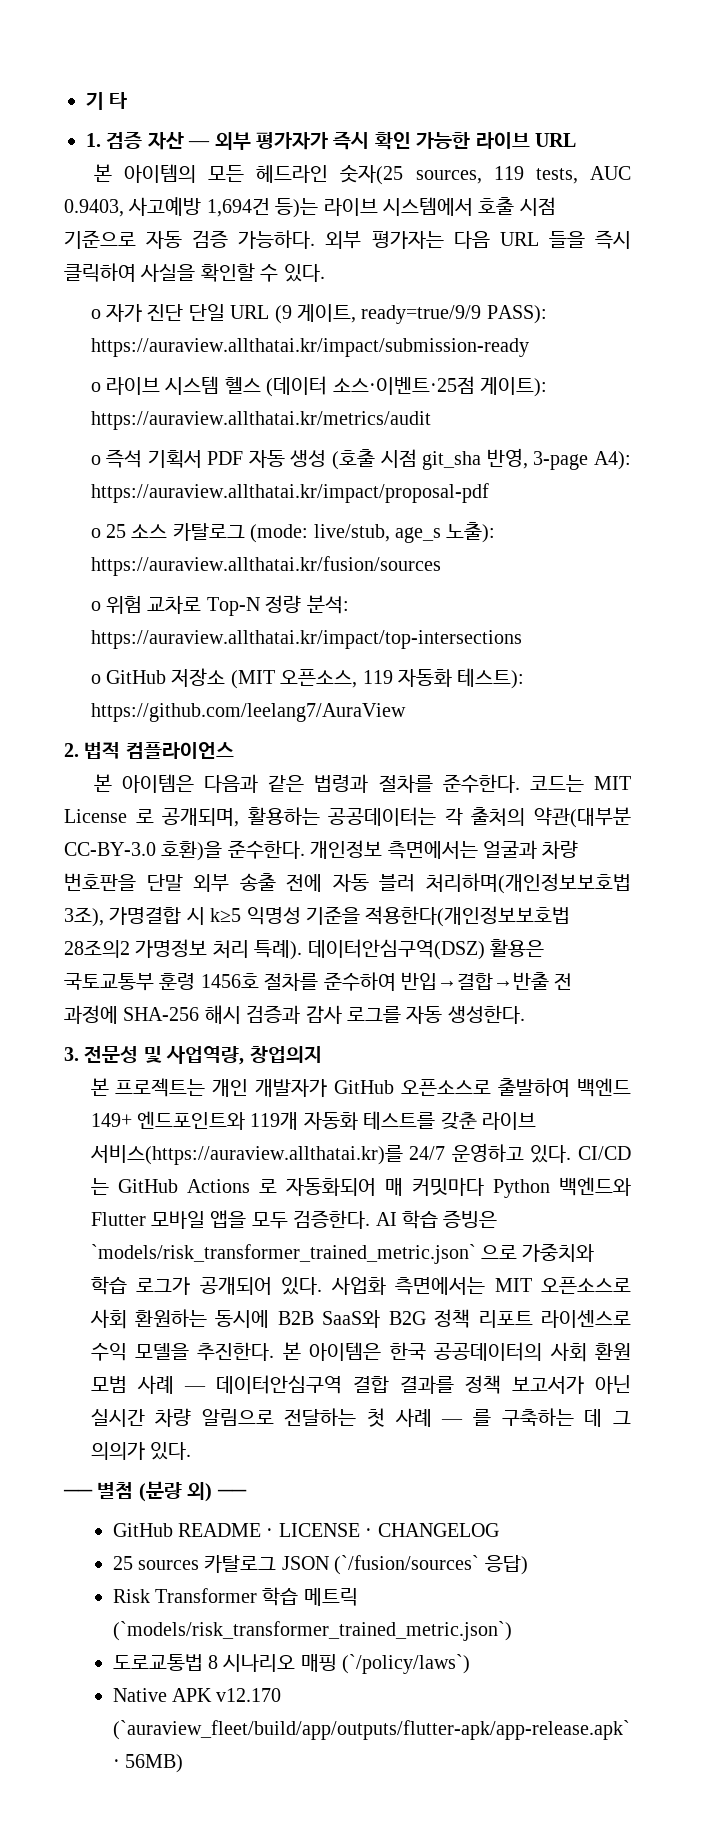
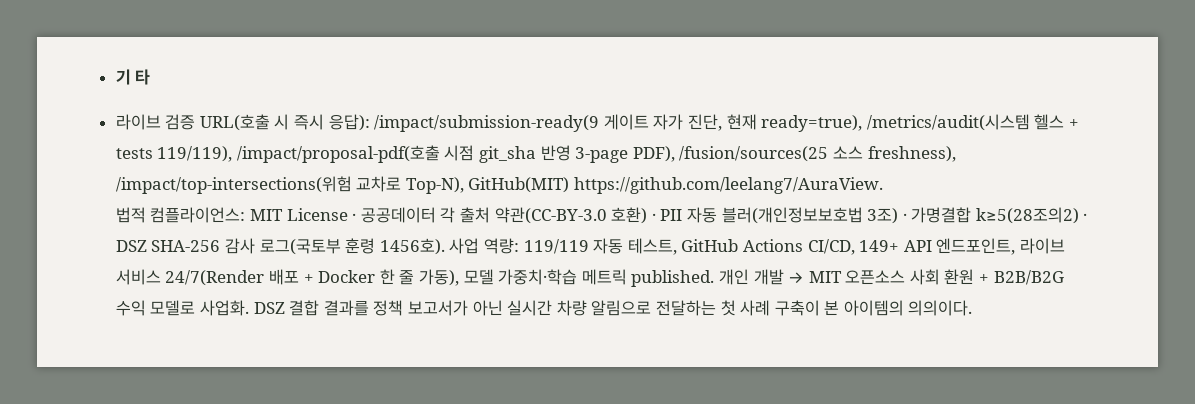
- 1. 검증 자산 — 외부 평가자가 즉시 확인 가능한 라이브 URL
- 본 아이템의 모든 헤드라인 숫자(25 sources, 119 tests, AUC 0.9403, 사고예방 1,694건 등)는 라이브 시스템에서 호출 시점 기준으로 자동 검증 가능하다. 외부 평가자는 다음 URL 들을 즉시 클릭하여 사실을 확인할 수 있다.
- o 자가 진단 단일 URL (9 게이트, ready=true/9/9 PASS): https://auraview.allthatai.kr/impact/submission-ready
- o 라이브 시스템 헬스 (데이터 소스·이벤트·25점 게이트): https://auraview.allthatai.kr/metrics/audit
- o 즉석 기획서 PDF 자동 생성 (호출 시점 git_sha 반영, 3-page A4): https://auraview.allthatai.kr/impact/proposal-pdf
- o 25 소스 카탈로그 (mode: live/stub, age_s 노출): https://auraview.allthatai.kr/fusion/sources
- o 위험 교차로 Top-N 정량 분석: https://auraview.allthatai.kr/impact/top-intersections
- o GitHub 저장소 (MIT 오픈소스, 119 자동화 테스트): https://github.com/leelang7/AuraView
- 2. 법적 컴플라이언스
- 본 아이템은 다음과 같은 법령과 절차를 준수한다. 코드는 MIT License 로 공개되며, 활용하는 공공데이터는 각 출처의 약관(대부분 CC-BY-3.0 호환)을 준수한다. 개인정보 측면에서는 얼굴과 차량 번호판을 단말 외부 송출 전에 자동 블러 처리하며(개인정보보호법 3조), 가명결합 시 k≥5 익명성 기준을 적용한다(개인정보보호법 28조의2 가명정보 처리 특례). 데이터안심구역(DSZ) 활용은 국토교통부 훈령 1456호 절차를 준수하여 반입→결합→반출 전 과정에 SHA-256 해시 검증과 감사 로그를 자동 생성한다.
- 3. 전문성 및 사업역량, 창업의지
- 본 프로젝트는 개인 개발자가 GitHub 오픈소스로 출발하여 백엔드 149+ 엔드포인트와 119개 자동화 테스트를 갖춘 라이브 서비스(https://auraview.allthatai.kr)를 24/7 운영하고 있다. CI/CD 는 GitHub Actions 로 자동화되어 매 커밋마다 Python 백엔드와 Flutter 모바일 앱을 모두 검증한다. AI 학습 증빙은 `models/risk_transformer_trained_metric.json` 으로 가중치와 학습 로그가 공개되어 있다. 사업화 측면에서는 MIT 오픈소스로 사회 환원하는 동시에 B2B SaaS와 B2G 정책 리포트 라이센스로 수익 모델을 추진한다. 본 아이템은 한국 공공데이터의 사회 환원 모범 사례 — 데이터안심구역 결합 결과를 정책 보고서가 아닌 실시간 차량 알림으로 전달하는 첫 사례 — 를 구축하는 데 그 의의가 있다.
- ── 별첨 (분량 외) ──
- GitHub README · LICENSE · CHANGELOG
- 25 sources 카탈로그 JSON (`/fusion/sources` 응답)
- Risk Transformer 학습 메트릭 (`models/risk_transformer_trained_metric.json`)
- 도로교통법 8 시나리오 매핑 (`/policy/laws`)
- Native APK v12.170 (`auraview_fleet/build/app/outputs/flutter-apk/app-release.apk` · 56MB)
+ 라이브 검증 URL(호출 시 즉시 응답): /impact/submission-ready(9 게이트 자가 진단, 현재 ready=true), /metrics/audit(시스템 헬스 + tests 119/119), /impact/proposal-pdf(호출 시점 git_sha 반영 3-page PDF), /fusion/sources(25 소스 freshness), /impact/top-intersections(위험 교차로 Top-N), GitHub(MIT) https://github.com/leelang7/AuraView.
+ 법적 컴플라이언스: MIT License · 공공데이터 각 출처 약관(CC-BY-3.0 호환) · PII 자동 블러(개인정보보호법 3조) · 가명결합 k≥5(28조의2) · DSZ SHA-256 감사 로그(국토부 훈령 1456호). 사업 역량: 119/119 자동 테스트, GitHub Actions CI/CD, 149+ API 엔드포인트, 라이브 서비스 24/7(Render 배포 + Docker 한 줄 가동), 모델 가중치·학습 메트릭 published. 개인 개발 → MIT 오픈소스 사회 환원 + B2B/B2G 수익 모델로 사업화. DSZ 결합 결과를 정책 보고서가 아닌 실시간 차량 알림으로 전달하는 첫 사례 구축이 본 아이템의 의의이다.

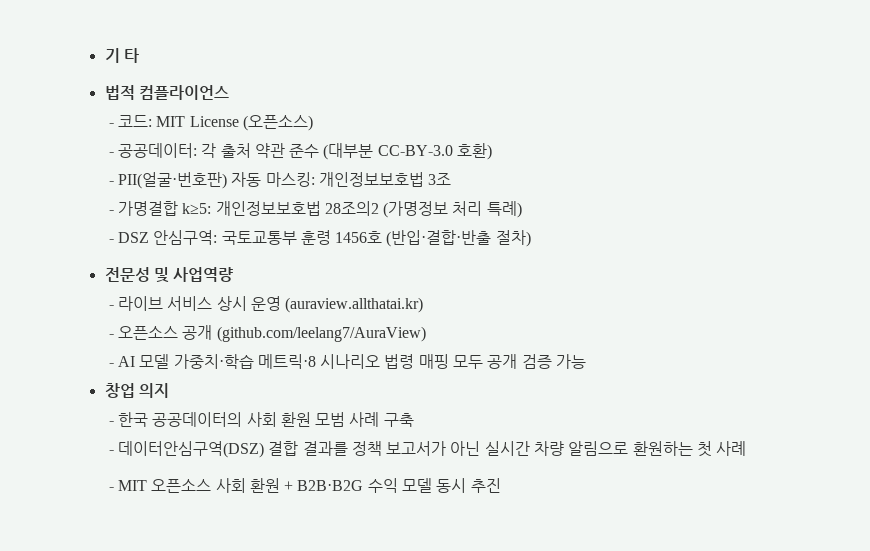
- 라이브 검증 URL(호출 시 즉시 응답): /impact/submission-ready(9 게이트 자가 진단, 현재 ready=true), /metrics/audit(시스템 헬스 + tests 119/119), /impact/proposal-pdf(호출 시점 git_sha 반영 3-page PDF), /fusion/sources(25 소스 freshness), /impact/top-intersections(위험 교차로 Top-N), GitHub(MIT) https://github.com/leelang7/AuraView.
- 법적 컴플라이언스: MIT License · 공공데이터 각 출처 약관(CC-BY-3.0 호환) · PII 자동 블러(개인정보보호법 3조) · 가명결합 k≥5(28조의2) · DSZ SHA-256 감사 로그(국토부 훈령 1456호). 사업 역량: 119/119 자동 테스트, GitHub Actions CI/CD, 149+ API 엔드포인트, 라이브 서비스 24/7(Render 배포 + Docker 한 줄 가동), 모델 가중치·학습 메트릭 published. 개인 개발 → MIT 오픈소스 사회 환원 + B2B/B2G 수익 모델로 사업화. DSZ 결합 결과를 정책 보고서가 아닌 실시간 차량 알림으로 전달하는 첫 사례 구축이 본 아이템의 의의이다.
+ 법적 컴플라이언스
+ - 코드: MIT License (오픈소스)
+ - 공공데이터: 각 출처 약관 준수 (대부분 CC-BY-3.0 호환)
+ - PII(얼굴·번호판) 자동 마스킹: 개인정보보호법 3조
+ - 가명결합 k≥5: 개인정보보호법 28조의2 (가명정보 처리 특례)
+ - DSZ 안심구역: 국토교통부 훈령 1456호 (반입·결합·반출 절차)
+ 전문성 및 사업역량
+ - 라이브 서비스 상시 운영 (auraview.allthatai.kr)
+ - 오픈소스 공개 (github.com/leelang7/AuraView)
+ - AI 모델 가중치·학습 메트릭·8 시나리오 법령 매핑 모두 공개 검증 가능
+ 창업 의지
+ - 한국 공공데이터의 사회 환원 모범 사례 구축
+ - 데이터안심구역(DSZ) 결합 결과를 정책 보고서가 아닌 실시간 차량 알림으로 환원하는 첫 사례
+ - MIT 오픈소스 사회 환원 + B2B·B2G 수익 모델 동시 추진

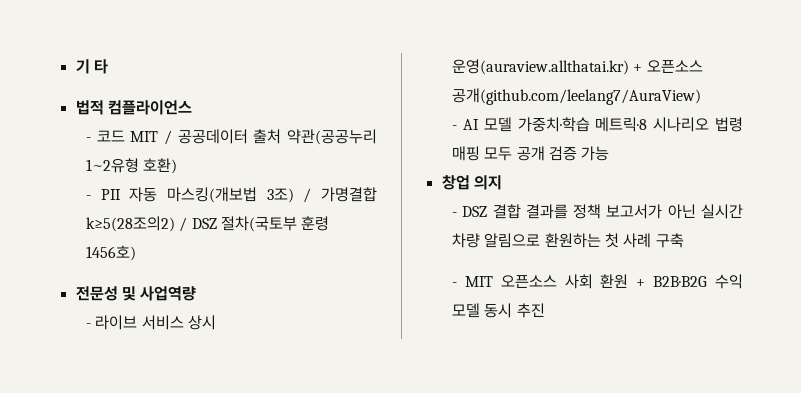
- - 코드: MIT License (오픈소스)
- - 공공데이터: 각 출처 약관 준수 (대부분 CC-BY-3.0 호환)
- - PII(얼굴·번호판) 자동 마스킹: 개인정보보호법 3조
- - 가명결합 k≥5: 개인정보보호법 28조의2 (가명정보 처리 특례)
- - DSZ 안심구역: 국토교통부 훈령 1456호 (반입·결합·반출 절차)
+ - 코드 MIT / 공공데이터 출처 약관(공공누리 1~2유형 호환)
+ - PII 자동 마스킹(개보법 3조) / 가명결합 k≥5(28조의2) / DSZ 절차(국토부 훈령 1456호)
- - 라이브 서비스 상시 운영 (auraview.allthatai.kr)
- - 오픈소스 공개 (github.com/leelang7/AuraView)
+ - 라이브 서비스 상시 운영(auraview.allthatai.kr) + 오픈소스 공개(github.com/leelang7/AuraView)
- - 한국 공공데이터의 사회 환원 모범 사례 구축
- - 데이터안심구역(DSZ) 결합 결과를 정책 보고서가 아닌 실시간 차량 알림으로 환원하는 첫 사례
+ - DSZ 결합 결과를 정책 보고서가 아닌 실시간 차량 알림으로 환원하는 첫 사례 구축

